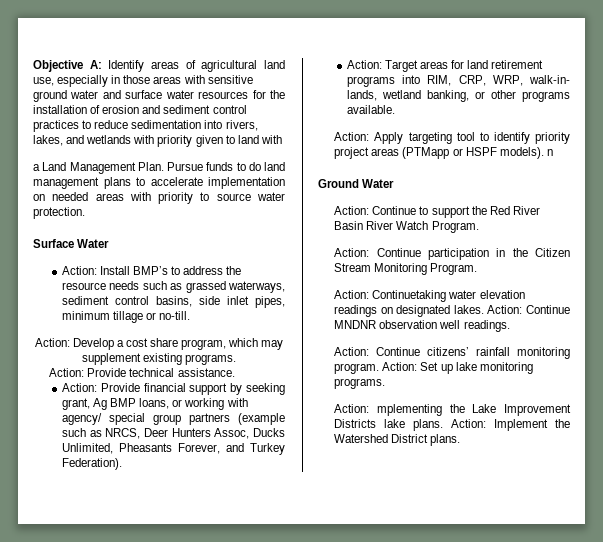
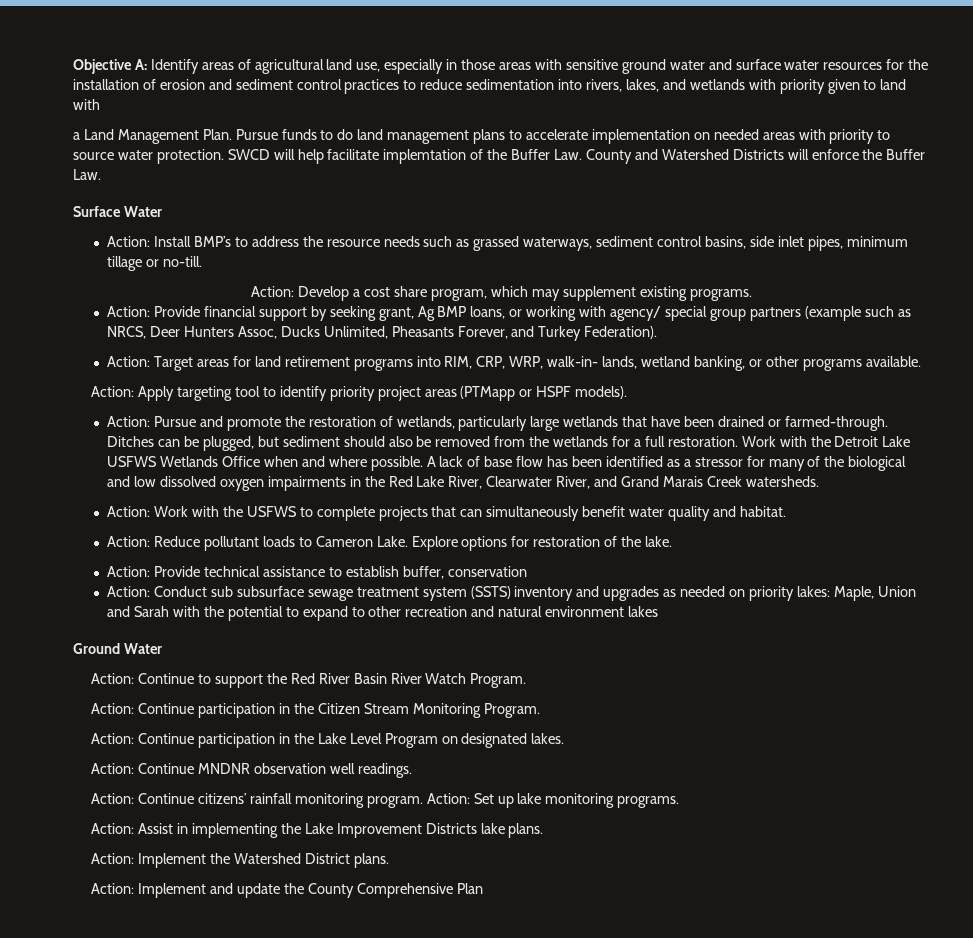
+ SWCD will help facilitate implemtation of the Buffer Law. County and Watershed Districts will enforce the Buffer Law.
- Action: Provide technical assistance.
- Action: Apply targeting tool to identify priority project areas (PTMapp or HSPF models). n
+ Action: Apply targeting tool to identify priority project areas (PTMapp or HSPF models).
+ Action: Pursue and promote the restoration of wetlands, particularly large wetlands that have been drained or farmed-through. Ditches can be plugged, but sediment should also be removed from the wetlands for a full restoration. Work with the Detroit Lake USFWS Wetlands Office when and where possible. A lack of base flow has been identified as a stressor for many of the biological and low dissolved oxygen impairments in the Red Lake River, Clearwater River, and Grand Marais Creek watersheds.
+ Action: Work with the USFWS to complete projects that can simultaneously benefit water quality and habitat.
+ Action: Reduce pollutant loads to Cameron Lake. Explore options for restoration of the lake.
+ Action: Provide technical assistance to establish buffer, conservation
+ Action: Conduct sub subsurface sewage treatment system (SSTS) inventory and upgrades as needed on priority lakes: Maple, Union and Sarah with the potential to expand to other recreation and natural environment lakes
- Action: Continuetaking water elevation readings on designated lakes. Action: Continue MNDNR observation well readings.
+ Action: Continue participation in the Lake Level Program on designated lakes.
+ Action: Continue MNDNR observation well readings.
- Action: mplementing the Lake Improvement Districts lake plans. Action: Implement the Watershed District plans.
+ Action: Assist in implementing the Lake Improvement Districts lake plans.
+ Action: Implement the Watershed District plans.
+ Action: Implement and update the County Comprehensive Plan

